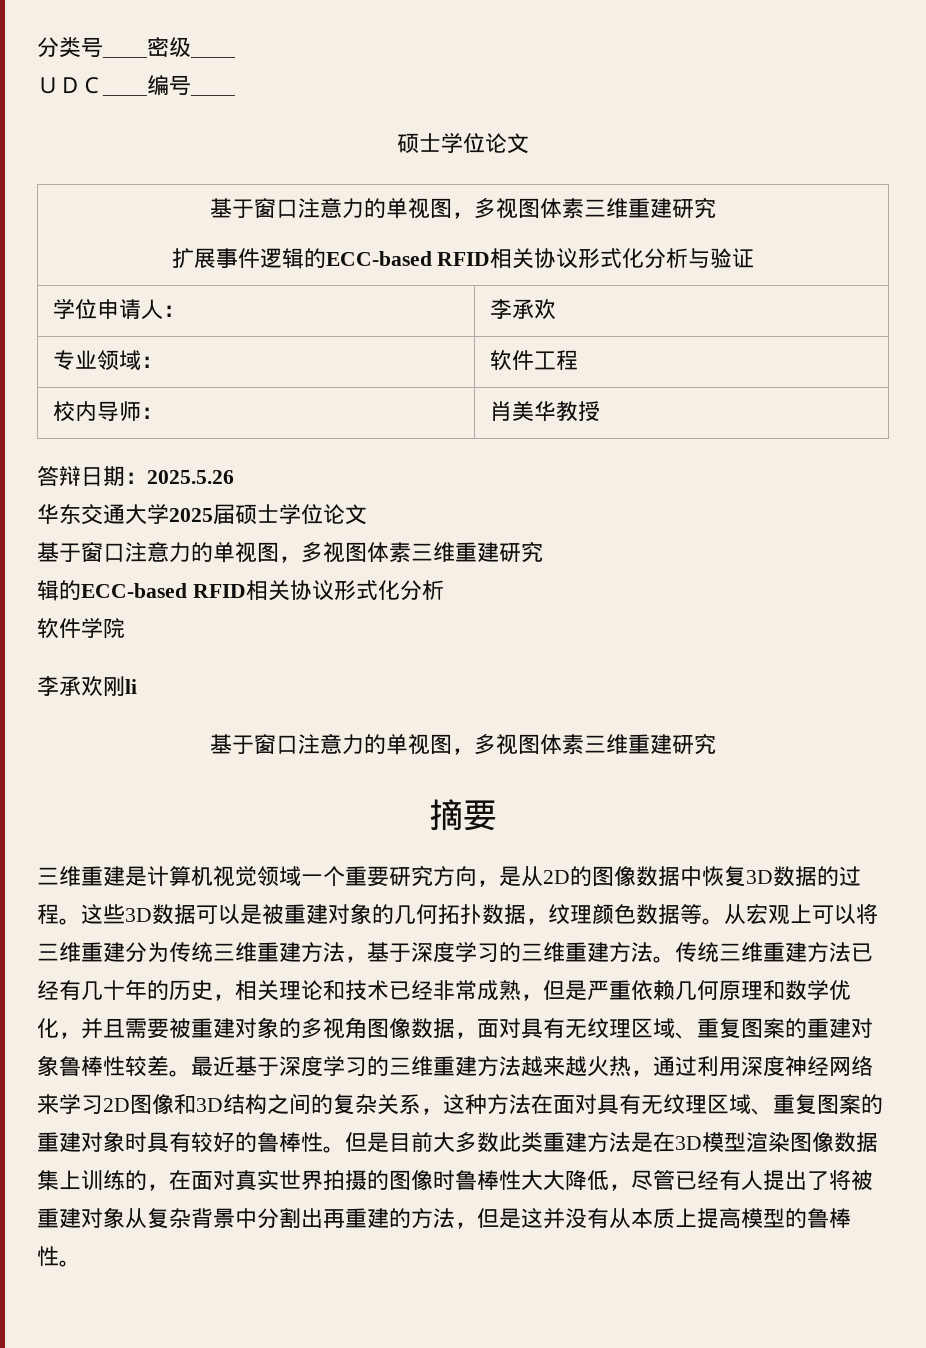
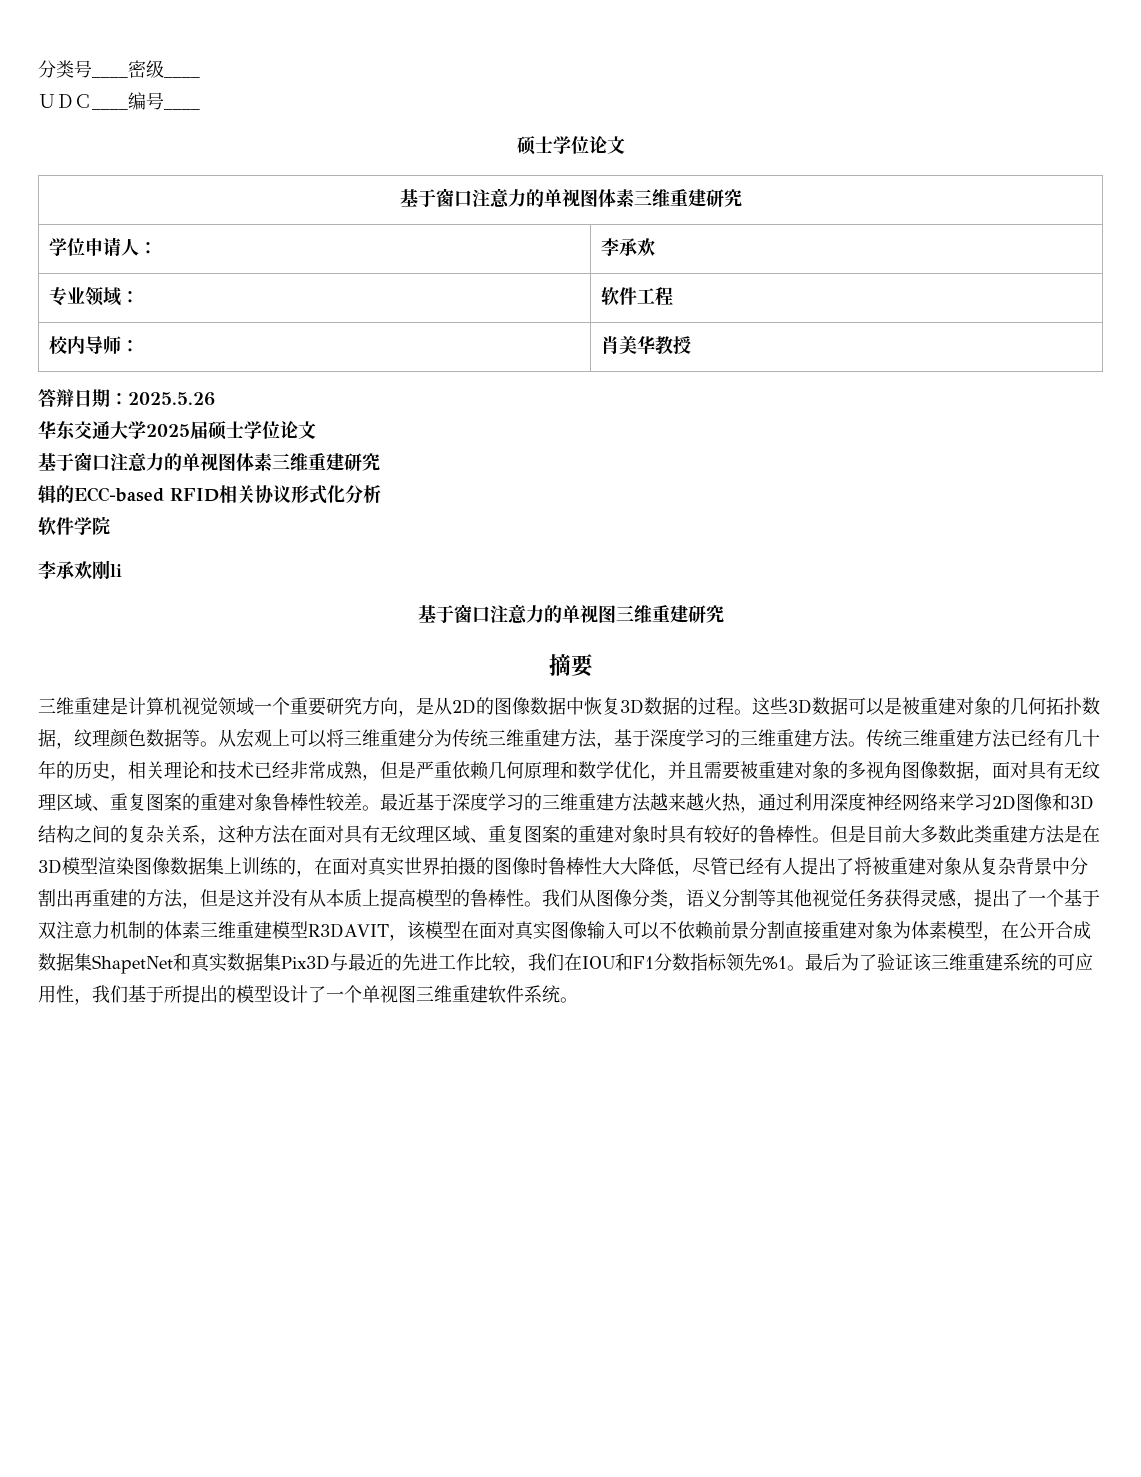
  ＵＤＣ____编号____
  硕士学位论文
- 基于窗口注意力的单视图，多视图体素三维重建研究
- 扩展事件逻辑的ECC-based RFID相关协议形式化分析与验证
+ 基于窗口注意力的单视图体素三维重建研究
  华东交通大学2025届硕士学位论文
- 基于窗口注意力的单视图，多视图体素三维重建研究
+ 基于窗口注意力的单视图体素三维重建研究
  李承欢刚li
- 基于窗口注意力的单视图，多视图体素三维重建研究
+ 基于窗口注意力的单视图三维重建研究
+ 我们从图像分类，语义分割等其他视觉任务获得灵感，提出了一个基于双注意力机制的体素三维重建模型R3DAVIT，该模型在面对真实图像输入可以不依赖前景分割直接重建对象为体素模型，在公开合成数据集ShapetNet和真实数据集Pix3D与最近的先进工作比较，我们在IOU和F1分数指标领先%1。最后为了验证该三维重建系统的可应用性，我们基于所提出的模型设计了一个单视图三维重建软件系统。

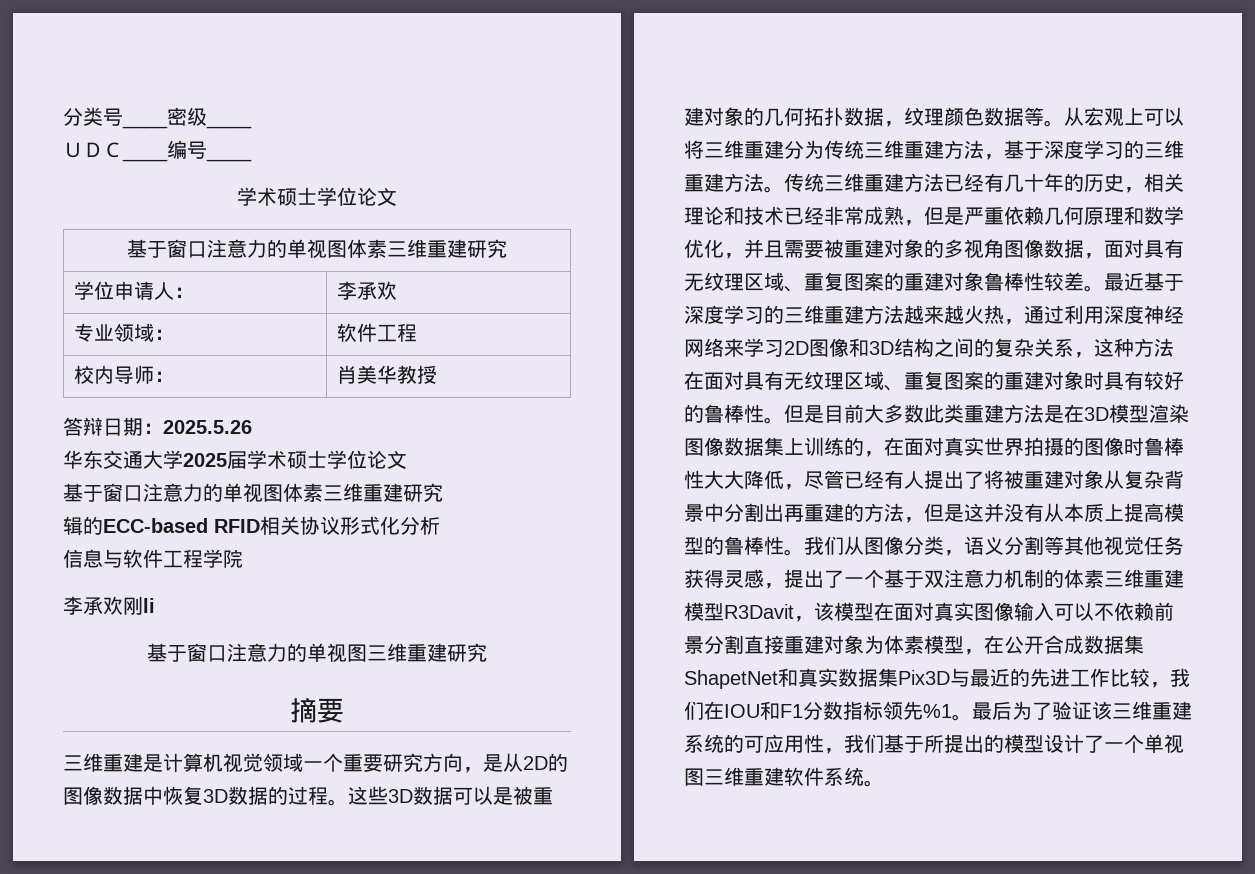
  ＵＤＣ____编号____
- 硕士学位论文
+ 学术硕士学位论文
- 华东交通大学2025届硕士学位论文
+ 华东交通大学2025届学术硕士学位论文
- 软件学院
+ 信息与软件工程学院
- 我们从图像分类，语义分割等其他视觉任务获得灵感，提出了一个基于双注意力机制的体素三维重建模型R3DAVIT，该模型在面对真实图像输入可以不依赖前景分割直接重建对象为体素模型，在公开合成数据集ShapetNet和真实数据集Pix3D与最近的先进工作比较，我们在IOU和F1分数指标领先%1。
+ 我们从图像分类，语义分割等其他视觉任务获得灵感，提出了一个基于双注意力机制的体素三维重建模型R3Davit，该模型在面对真实图像输入可以不依赖前景分割直接重建对象为体素模型，在公开合成数据集ShapetNet和真实数据集Pix3D与最近的先进工作比较，我们在IOU和F1分数指标领先%1。

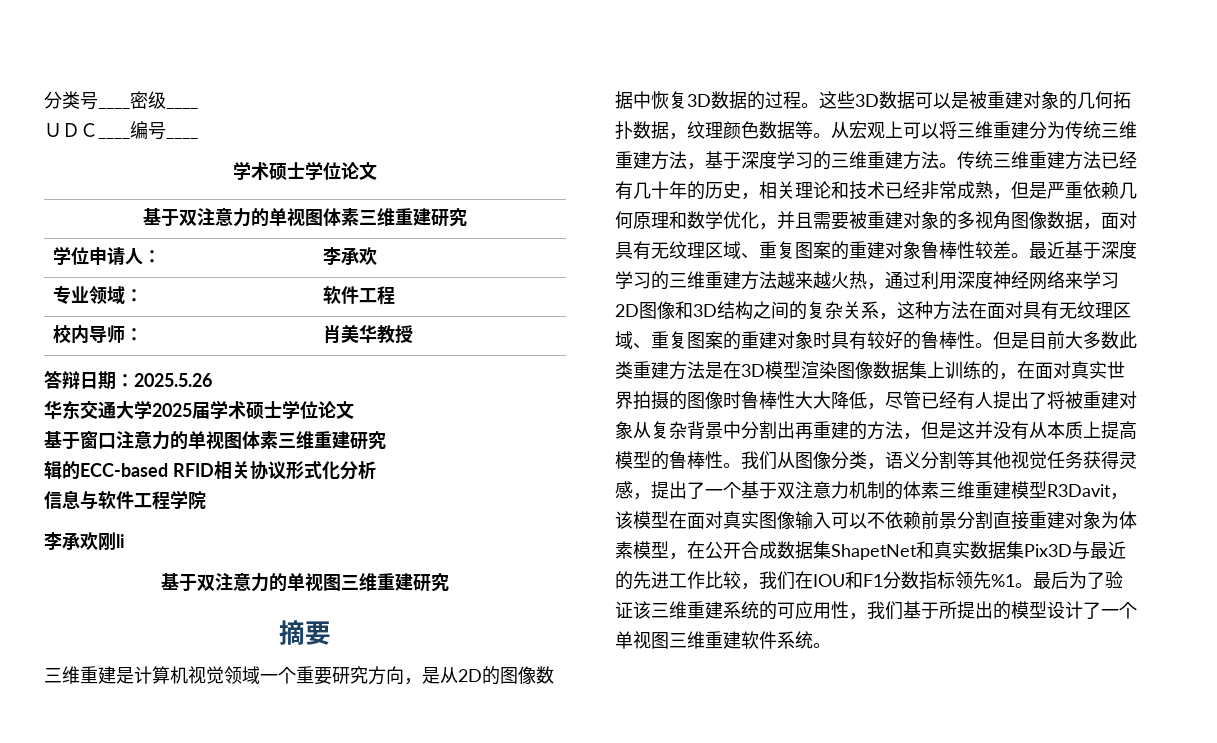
  ＵＤＣ____编号____
  学术硕士学位论文
- 基于窗口注意力的单视图体素三维重建研究
+ 基于双注意力的单视图体素三维重建研究
- 基于窗口注意力的单视图三维重建研究
+ 基于双注意力的单视图三维重建研究

